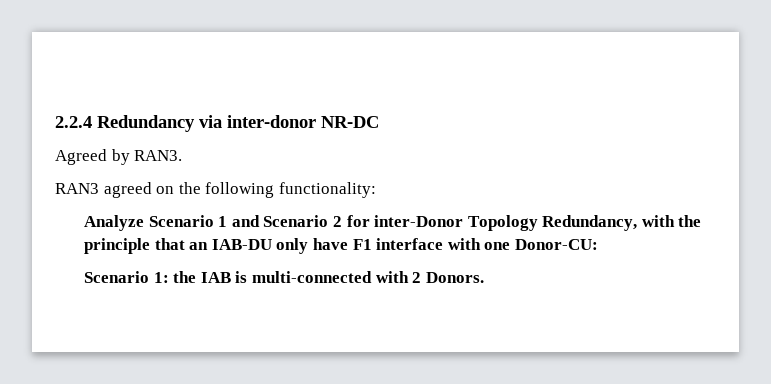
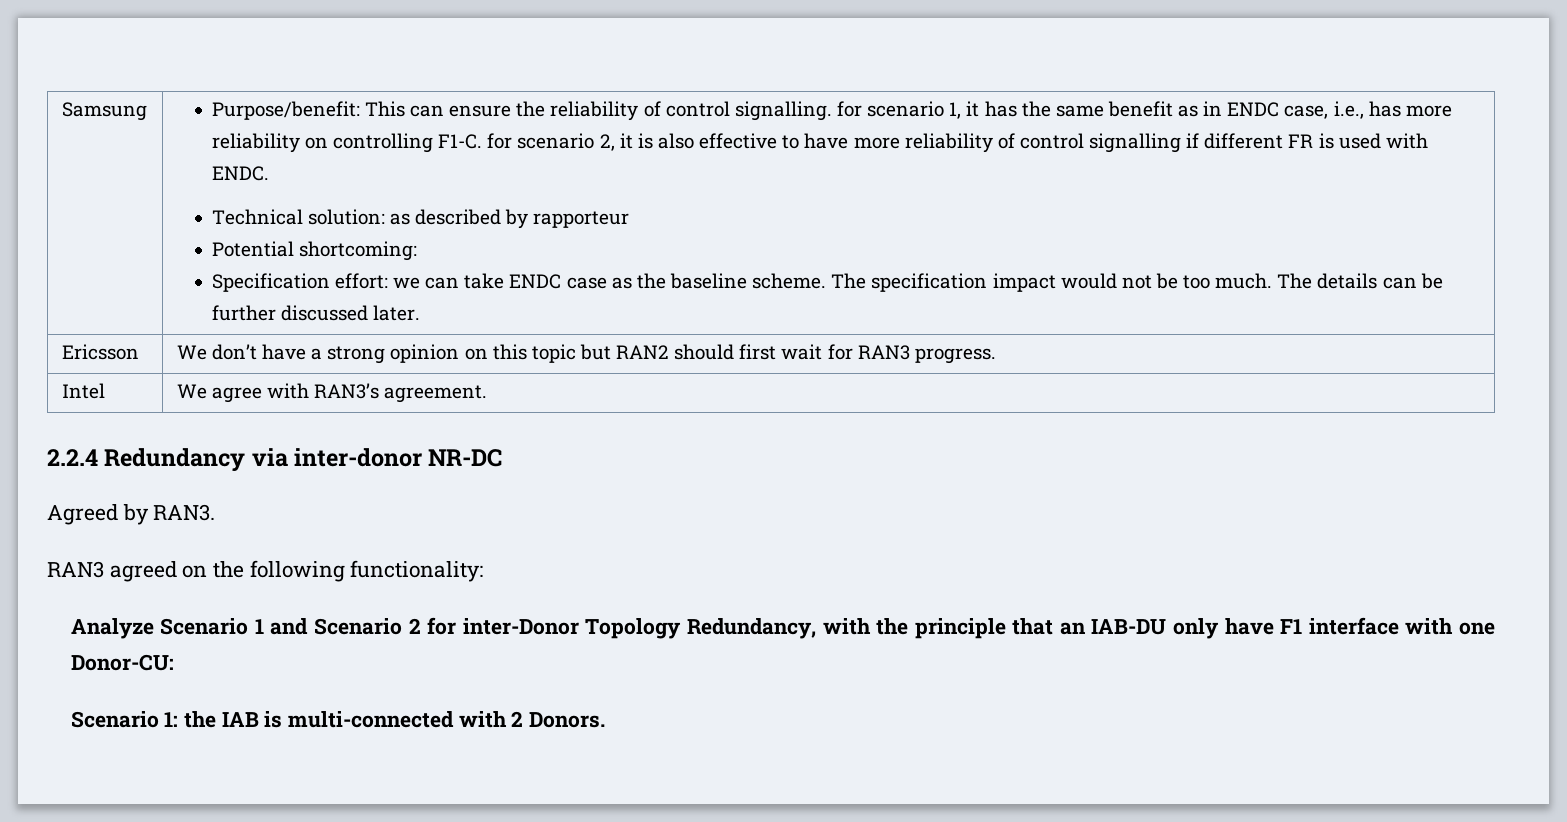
+ Samsung | Purpose/benefit: This can ensure the reliability of control signalling. for scenario 1, it has the same benefit as in ENDC case, i.e., has more reliability on controlling F1-C. for scenario 2, it is also effective to have more reliability of control signalling if different FR is used with ENDC.
+ Technical solution: as described by rapporteur
+ Potential shortcoming:
+ Specification effort: we can take ENDC case as the baseline scheme. The specification impact would not be too much. The details can be further discussed later.
+ Ericsson | We don’t have a strong opinion on this topic but RAN2 should first wait for RAN3 progress.
+ Intel | We agree with RAN3’s agreement.

